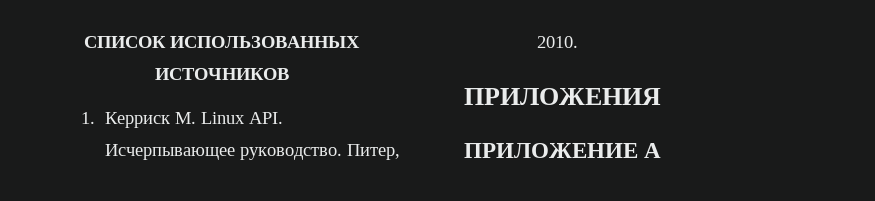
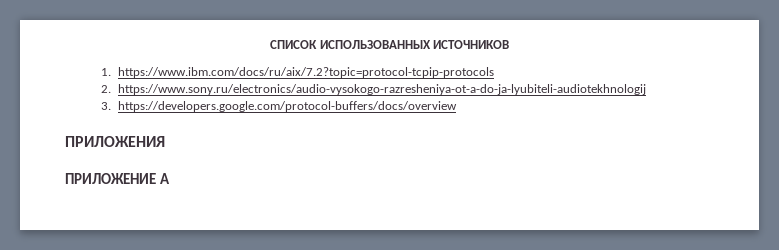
- 1. Керриск М. Linux API. Исчерпывающее руководство. Питер, 2010.
+ 1. https://www.ibm.com/docs/ru/aix/7.2?topic=protocol-tcpip-protocols
+ 2. https://www.sony.ru/electronics/audio-vysokogo-razresheniya-ot-a-do-ja-lyubiteli-audiotekhnologij
+ 3. https://developers.google.com/protocol-buffers/docs/overview

